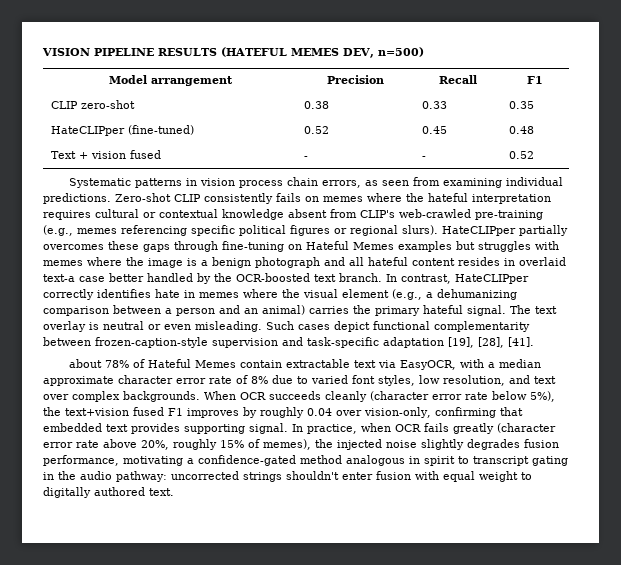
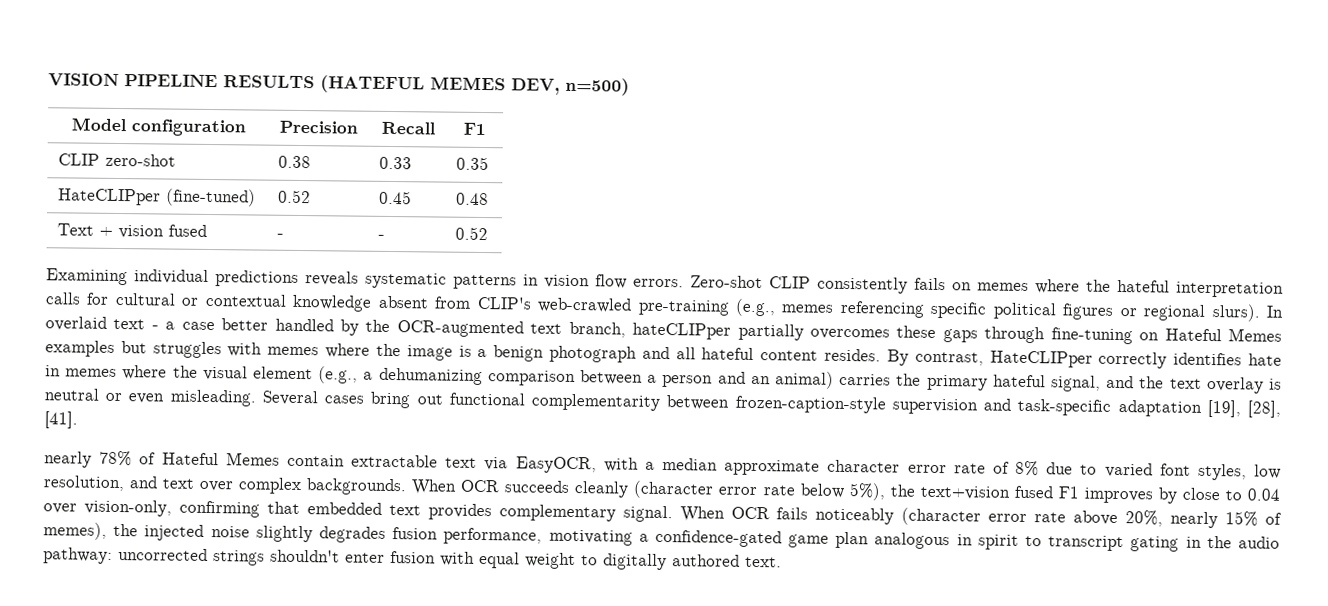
- Model arrangement | Precision | Recall | F1
+ Model configuration | Precision | Recall | F1
- Systematic patterns in vision process chain errors, as seen from examining individual predictions.
+ Examining individual predictions reveals systematic patterns in vision flow errors.
- Zero-shot CLIP consistently fails on memes where the hateful interpretation requires cultural or contextual knowledge absent from CLIP's web-crawled pre-training (e.g., memes referencing specific political figures or regional slurs).
+ Zero-shot CLIP consistently fails on memes where the hateful interpretation calls for cultural or contextual knowledge absent from CLIP's web-crawled pre-training (e.g., memes referencing specific political figures or regional slurs).
- HateCLIPper partially overcomes these gaps through fine-tuning on Hateful Memes examples but struggles with memes where the image is a benign photograph and all hateful content resides in overlaid text-a case better handled by the OCR-boosted text branch. In contrast, HateCLIPper correctly identifies hate in memes where the visual element (e.g., a dehumanizing comparison between a person and an animal) carries the primary hateful signal. The text overlay is neutral or even misleading.
+ In overlaid text - a case better handled by the OCR-augmented text branch, hateCLIPper partially overcomes these gaps through fine-tuning on Hateful Memes examples but struggles with memes where the image is a benign photograph and all hateful content resides. By contrast, HateCLIPper correctly identifies hate in memes where the visual element (e.g., a dehumanizing comparison between a person and an animal) carries the primary hateful signal, and the text overlay is neutral or even misleading.
- Such cases depict functional complementarity between frozen-caption-style supervision and task-specific adaptation [19], [28], [41].
+ Several cases bring out functional complementarity between frozen-caption-style supervision and task-specific adaptation [19], [28], [41].
- about 78% of Hateful Memes contain extractable text via EasyOCR, with a median approximate character error rate of 8% due to varied font styles, low resolution, and text over complex backgrounds.
+ nearly 78% of Hateful Memes contain extractable text via EasyOCR, with a median approximate character error rate of 8% due to varied font styles, low resolution, and text over complex backgrounds.
- When OCR succeeds cleanly (character error rate below 5%), the text+vision fused F1 improves by roughly 0.04 over vision-only, confirming that embedded text provides supporting signal. In practice, when OCR fails greatly (character error rate above 20%, roughly 15% of memes), the injected noise slightly degrades fusion performance, motivating a confidence-gated method analogous in spirit to transcript gating in the audio pathway:
+ When OCR succeeds cleanly (character error rate below 5%), the text+vision fused F1 improves by close to 0.04 over vision-only, confirming that embedded text provides complementary signal. When OCR fails noticeably (character error rate above 20%, nearly 15% of memes), the injected noise slightly degrades fusion performance, motivating a confidence-gated game plan analogous in spirit to transcript gating in the audio pathway:

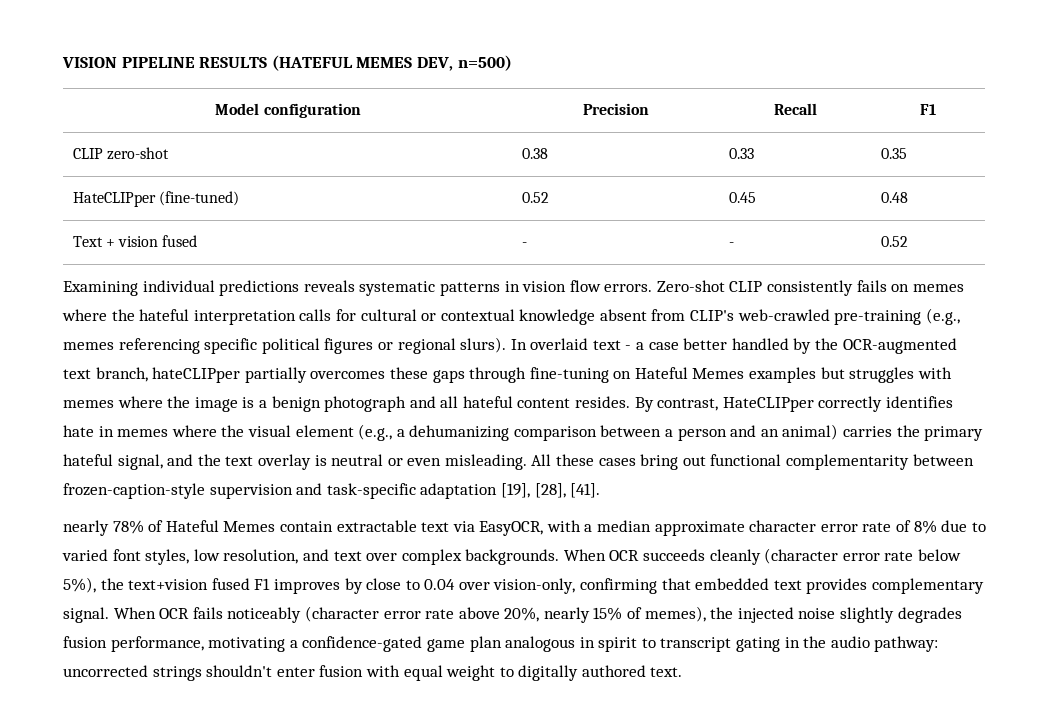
- Several cases bring out functional complementarity between frozen-caption-style supervision and task-specific adaptation [19], [28], [41].
+ All these cases bring out functional complementarity between frozen-caption-style supervision and task-specific adaptation [19], [28], [41].

